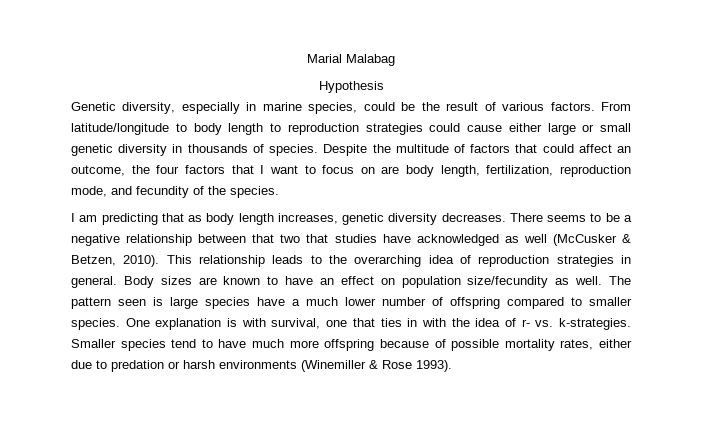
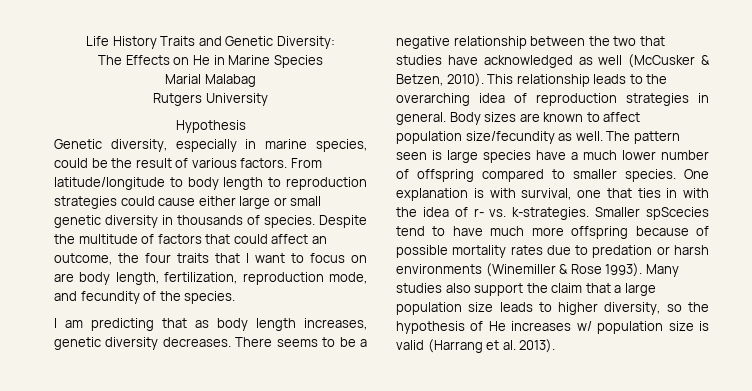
+ Life History Traits and Genetic Diversity:
+ The Effects on He in Marine Species
+ Rutgers University
- Despite the multitude of factors that could affect an outcome, the four factors that I want to focus on are body length, fertilization, reproduction mode, and fecundity of the species.
+ Despite the multitude of factors that could affect an outcome, the four traits that I want to focus on are body length, fertilization, reproduction mode, and fecundity of the species.
- There seems to be a negative relationship between that two that studies have acknowledged as well (McCusker & Betzen, 2010).
+ There seems to be a negative relationship between the two that studies have acknowledged as well (McCusker & Betzen, 2010).
- Body sizes are known to have an effect on population size/fecundity as well.
+ Body sizes are known to affect population size/fecundity as well.
- Smaller species tend to have much more offspring because of possible mortality rates, either due to predation or harsh environments (Winemiller & Rose 1993).
+ Smaller spScecies tend to have much more offspring because of possible mortality rates due to predation or harsh environments (Winemiller & Rose 1993).
+ Many studies also support the claim that a large population size leads to higher diversity, so the hypothesis of He increases w/ population size is valid (Harrang et al. 2013).

